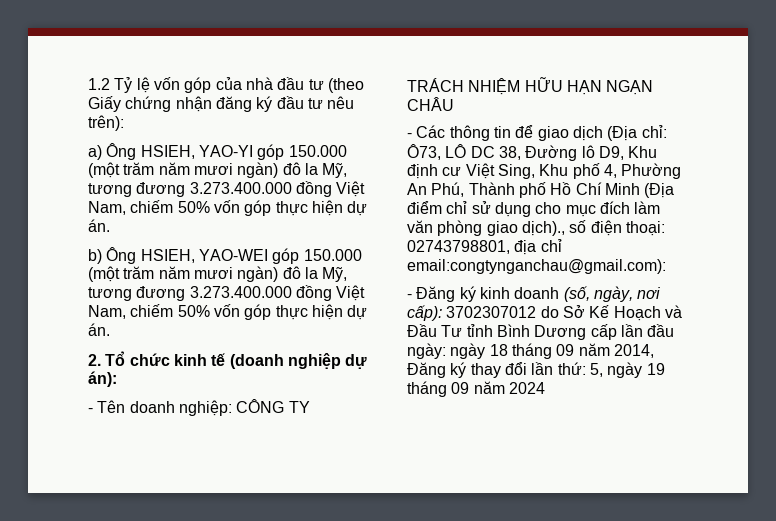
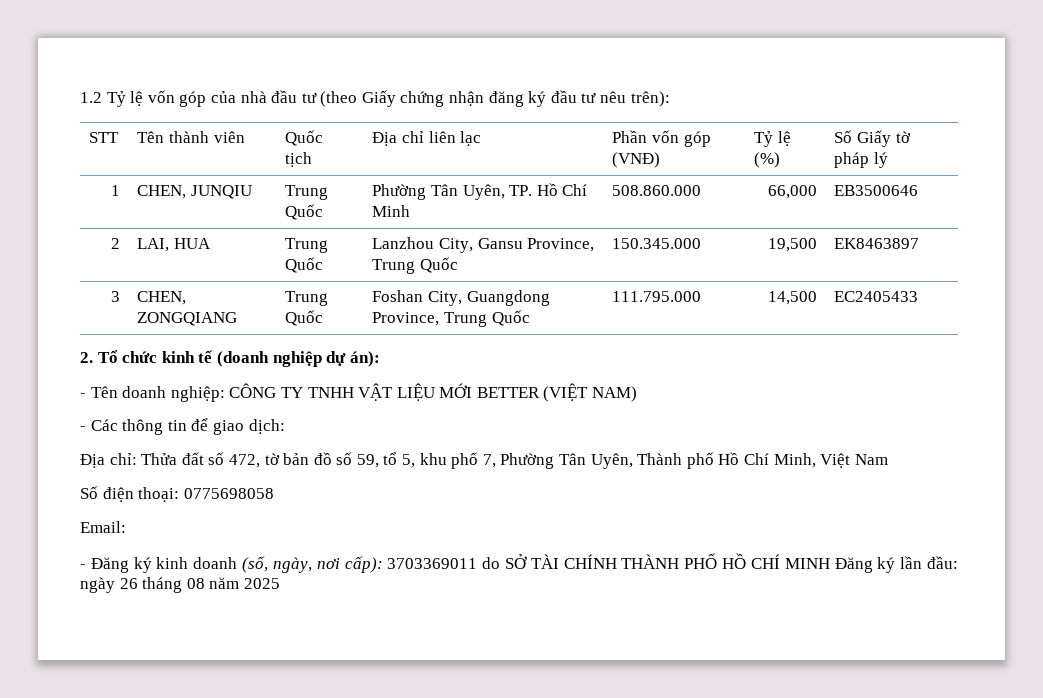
- a) Ông HSIEH, YAO-YI góp 150.000 (một trăm năm mươi ngàn) đô la Mỹ, tương đương 3.273.400.000 đồng Việt Nam, chiếm 50% vốn góp thực hiện dự án.
- b) Ông HSIEH, YAO-WEI góp 150.000 (một trăm năm mươi ngàn) đô la Mỹ, tương đương 3.273.400.000 đồng Việt Nam, chiếm 50% vốn góp thực hiện dự án.
+ STT | Tên thành viên | Quốc tịch | Địa chỉ liên lạc | Phần vốn góp (VNĐ) | Tỷ lệ (%) | Số Giấy tờ pháp lý
+ 1 | CHEN, JUNQIU | Trung Quốc | Phường Tân Uyên, TP. Hồ Chí Minh | 508.860.000 | 66,000 | EB3500646
+ 2 | LAI, HUA | Trung Quốc | Lanzhou City, Gansu Province, Trung Quốc | 150.345.000 | 19,500 | EK8463897
+ 3 | CHEN, ZONGQIANG | Trung Quốc | Foshan City, Guangdong Province, Trung Quốc | 111.795.000 | 14,500 | EC2405433
- - Tên doanh nghiệp: CÔNG TY TRÁCH NHIỆM HỮU HẠN NGẠN CHÂU
+ - Tên doanh nghiệp: CÔNG TY TNHH VẬT LIỆU MỚI BETTER (VIỆT NAM)
- - Các thông tin để giao dịch (Địa chỉ: Ô73, LÔ DC 38, Đường lô D9, Khu định cư Việt Sing, Khu phố 4, Phường An Phú, Thành phố Hồ Chí Minh (Địa điểm chỉ sử dụng cho mục đích làm văn phòng giao dịch)., số điện thoại: 02743798801, địa chỉ email:congtynganchau@gmail.com):
+ - Các thông tin để giao dịch:
+ Địa chỉ: Thửa đất số 472, tờ bản đồ số 59, tổ 5, khu phố 7, Phường Tân Uyên, Thành phố Hồ Chí Minh, Việt Nam
+ Số điện thoại: 0775698058
+ Email:
- - Đăng ký kinh doanh (số, ngày, nơi cấp): 3702307012 do Sở Kế Hoạch và Đầu Tư tỉnh Bình Dương cấp lần đầu ngày: ngày 18 tháng 09 năm 2014, Đăng ký thay đổi lần thứ: 5, ngày 19 tháng 09 năm 2024
+ - Đăng ký kinh doanh (số, ngày, nơi cấp): 3703369011 do SỞ TÀI CHÍNH THÀNH PHỐ HỒ CHÍ MINH Đăng ký lần đầu: ngày 26 tháng 08 năm 2025

